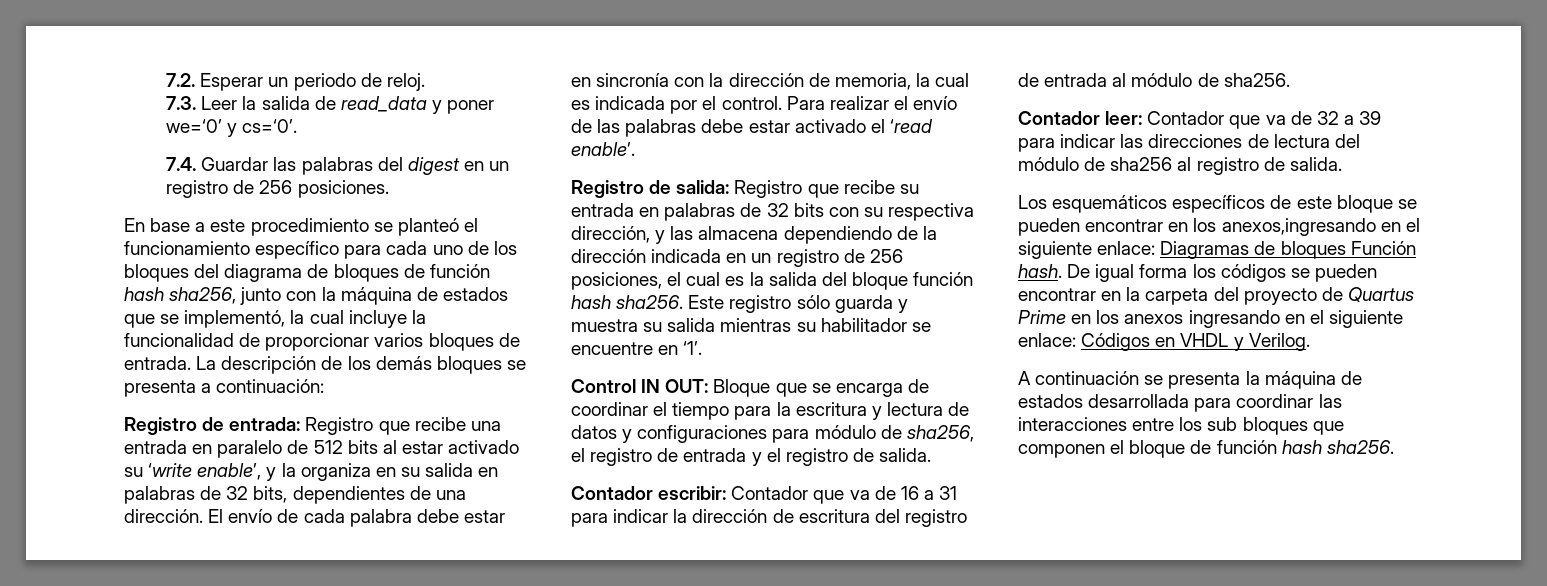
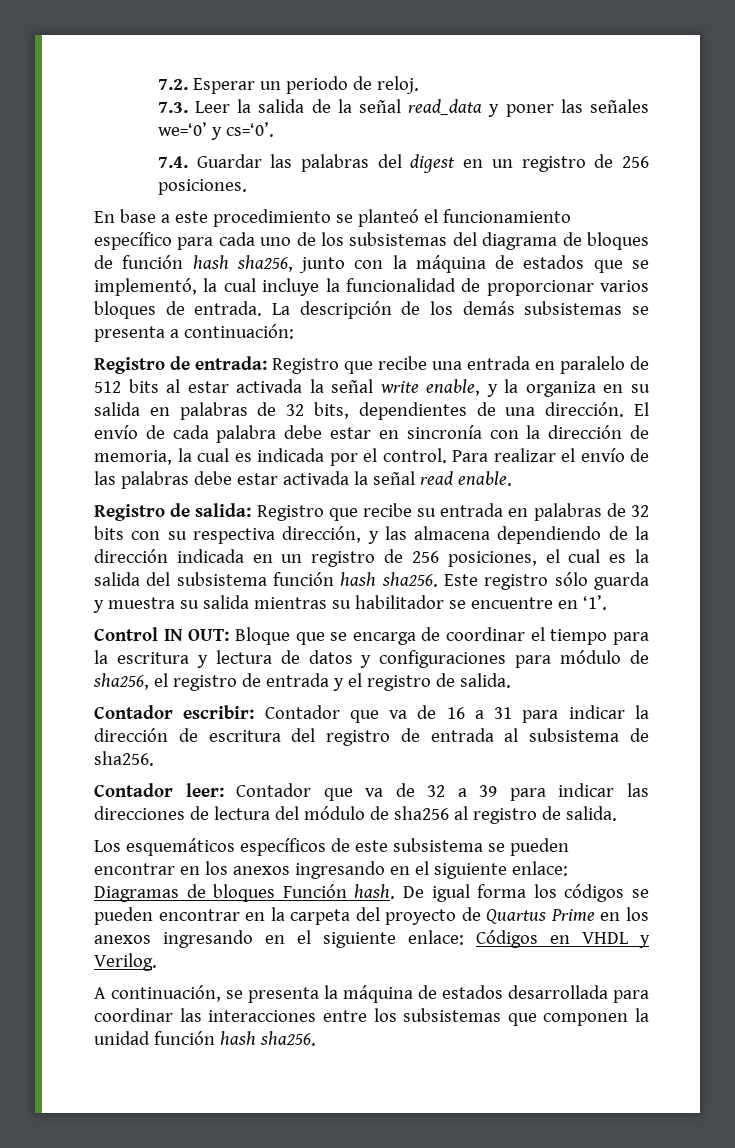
- 7.3. Leer la salida de read_data y poner we=‘0’ y cs=‘0’.
+ 7.3. Leer la salida de la señal read_data y poner las señales we=‘0’ y cs=‘0’.
- En base a este procedimiento se planteó el funcionamiento específico para cada uno de los bloques del diagrama de bloques de función hash sha256, junto con la máquina de estados que se implementó, la cual incluye la funcionalidad de proporcionar varios bloques de entrada.
+ En base a este procedimiento se planteó el funcionamiento específico para cada uno de los subsistemas del diagrama de bloques de función hash sha256, junto con la máquina de estados que se implementó, la cual incluye la funcionalidad de proporcionar varios bloques de entrada.
- La descripción de los demás bloques se presenta a continuación:
+ La descripción de los demás subsistemas se presenta a continuación:
- Registro de entrada: Registro que recibe una entrada en paralelo de 512 bits al estar activado su ‘write enable’, y la organiza en su salida en palabras de 32 bits, dependientes de una dirección.
+ Registro de entrada: Registro que recibe una entrada en paralelo de 512 bits al estar activada la señal write enable, y la organiza en su salida en palabras de 32 bits, dependientes de una dirección.
- Para realizar el envío de las palabras debe estar activado el ‘read enable’.
+ Para realizar el envío de las palabras debe estar activada la señal read enable.
- Registro de salida: Registro que recibe su entrada en palabras de 32 bits con su respectiva dirección, y las almacena dependiendo de la dirección indicada en un registro de 256 posiciones, el cual es la salida del bloque función hash sha256.
+ Registro de salida: Registro que recibe su entrada en palabras de 32 bits con su respectiva dirección, y las almacena dependiendo de la dirección indicada en un registro de 256 posiciones, el cual es la salida del subsistema función hash sha256.
- Contador escribir: Contador que va de 16 a 31 para indicar la dirección de escritura del registro de entrada al módulo de sha256.
+ Contador escribir: Contador que va de 16 a 31 para indicar la dirección de escritura del registro de entrada al subsistema de sha256.
- Los esquemáticos específicos de este bloque se pueden encontrar en los anexos,ingresando en el siguiente enlace: Diagramas de bloques Función hash.
+ Los esquemáticos específicos de este subsistema se pueden encontrar en los anexos ingresando en el siguiente enlace: Diagramas de bloques Función hash.
- A continuación se presenta la máquina de estados desarrollada para coordinar las interacciones entre los sub bloques que componen el bloque de función hash sha256.
+ A continuación, se presenta la máquina de estados desarrollada para coordinar las interacciones entre los subsistemas que componen la unidad función hash sha256.

